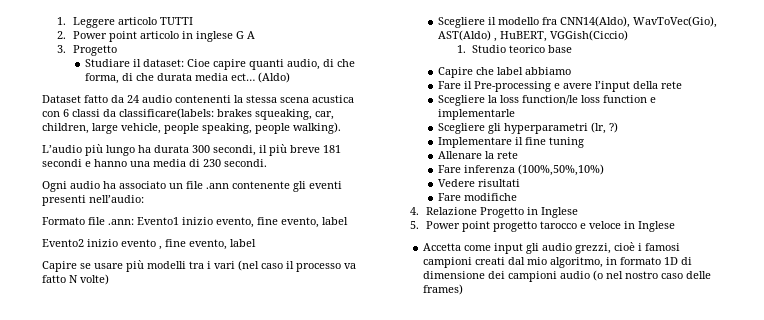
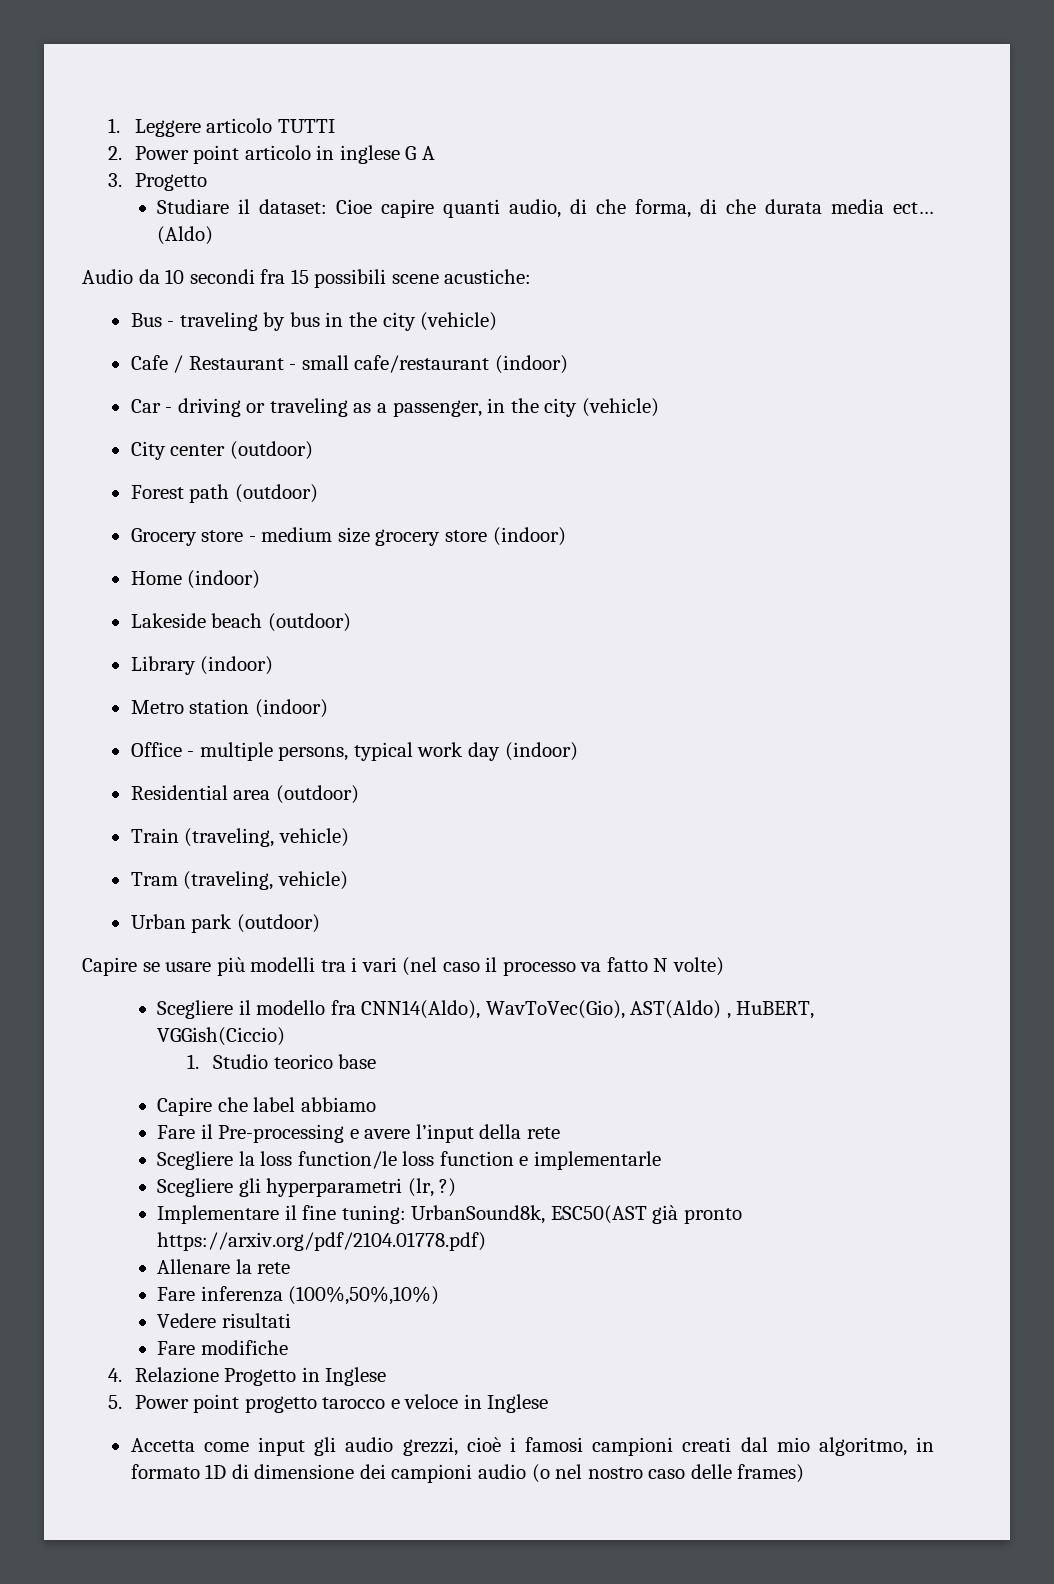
- Dataset fatto da 24 audio contenenti la stessa scena acustica con 6 classi da classificare(labels: brakes squeaking, car, children, large vehicle, people speaking, people walking).
- L’audio più lungo ha durata 300 secondi, il più breve 181 secondi e hanno una media di 230 secondi.
- Ogni audio ha associato un file .ann contenente gli eventi presenti nell’audio:
- Formato file .ann: Evento1 inizio evento, fine evento, label
- Evento2 inizio evento , fine evento, label
+ Audio da 10 secondi fra 15 possibili scene acustiche:
+ Bus - traveling by bus in the city (vehicle)
+ Cafe / Restaurant - small cafe/restaurant (indoor)
+ Car - driving or traveling as a passenger, in the city (vehicle)
+ City center (outdoor)
+ Forest path (outdoor)
+ Grocery store - medium size grocery store (indoor)
+ Home (indoor)
+ Lakeside beach (outdoor)
+ Library (indoor)
+ Metro station (indoor)
+ Office - multiple persons, typical work day (indoor)
+ Residential area (outdoor)
+ Train (traveling, vehicle)
+ Tram (traveling, vehicle)
+ Urban park (outdoor)
- Implementare il fine tuning
+ Implementare il fine tuning: UrbanSound8k, ESC50(AST già pronto https://arxiv.org/pdf/2104.01778.pdf)

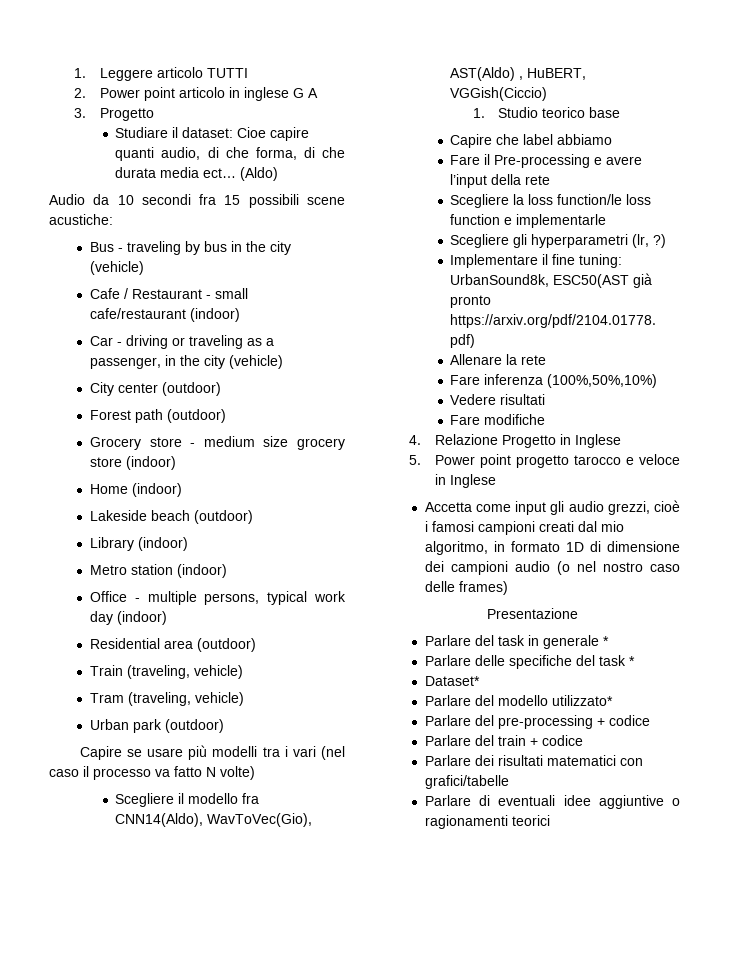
+ Presentazione
+ Parlare del task in generale *
+ Parlare delle specifiche del task *
+ Dataset*
+ Parlare del modello utilizzato*
+ Parlare del pre-processing + codice
+ Parlare del train + codice
+ Parlare dei risultati matematici con grafici/tabelle
+ Parlare di eventuali idee aggiuntive o ragionamenti teorici

